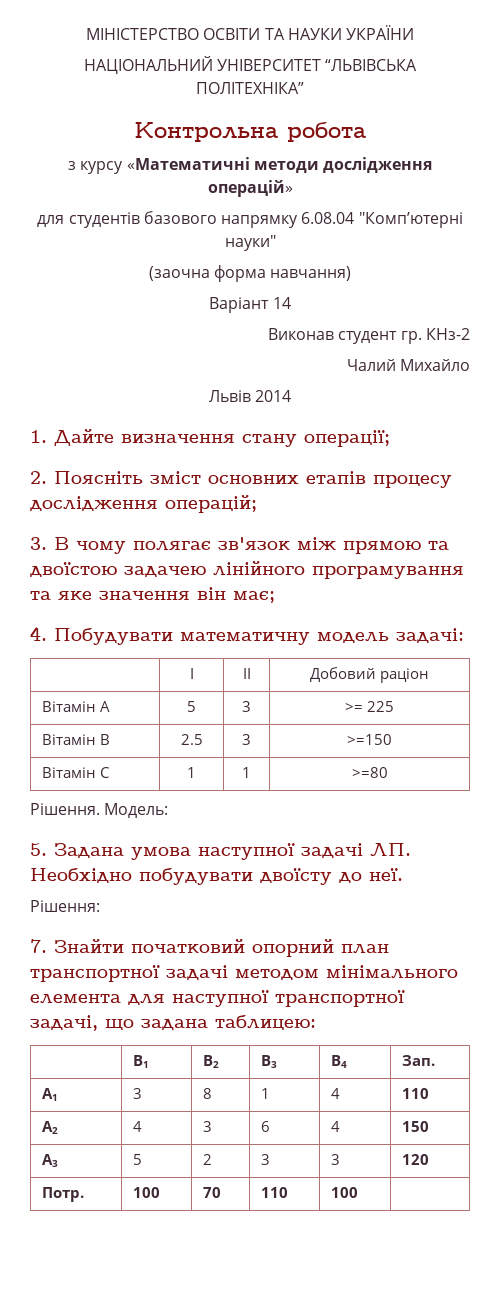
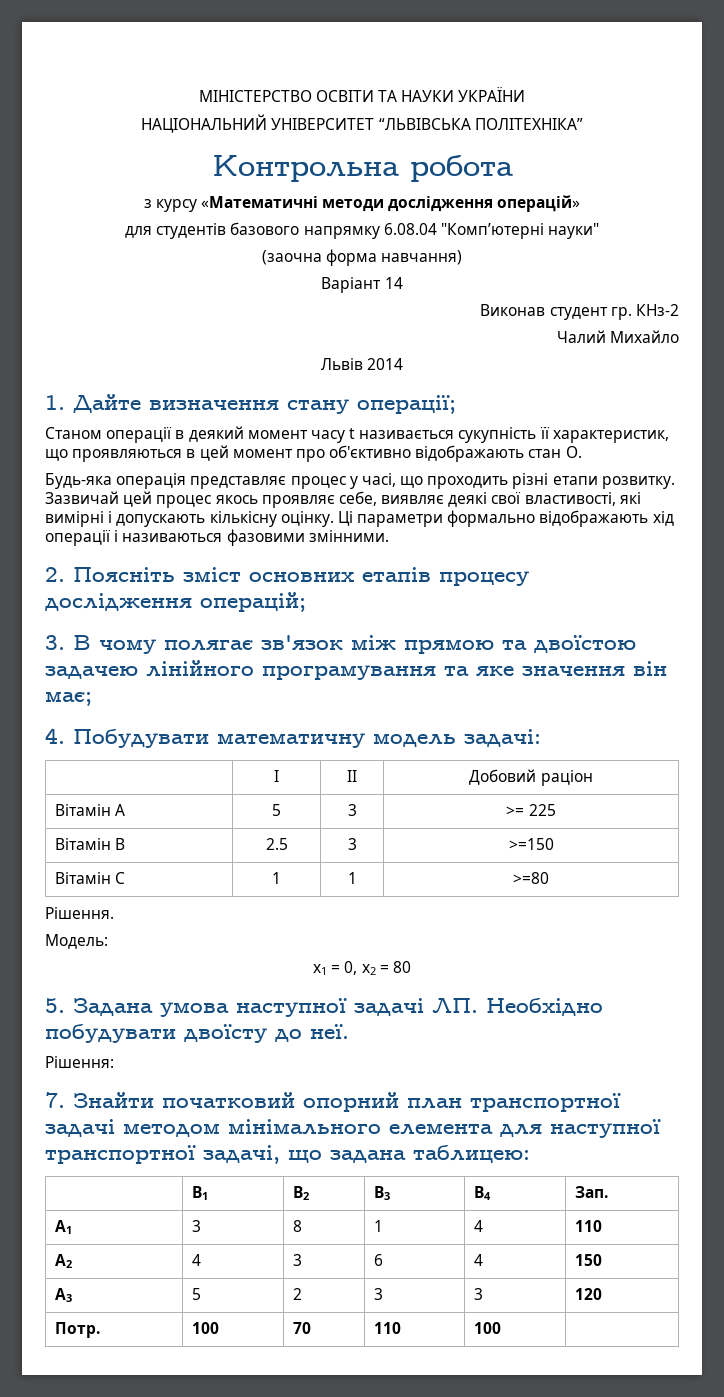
+ Станом операції в деякий момент часу t називається сукупність її характеристик, що проявляються в цей момент про об'єктивно відображають стан О.
+ Будь-яка операція представляє процес у часі, що проходить різні етапи розвитку. Зазвичай цей процес якось проявляє себе, виявляє деякі свої властивості, які вимірні і допускають кількісну оцінку. Ці параметри формально відображають хід операції і називаються фазовими змінними.
- Рішення. Модель:
+ Рішення.
+ Модель:
+ x1 = 0, x2 = 80

